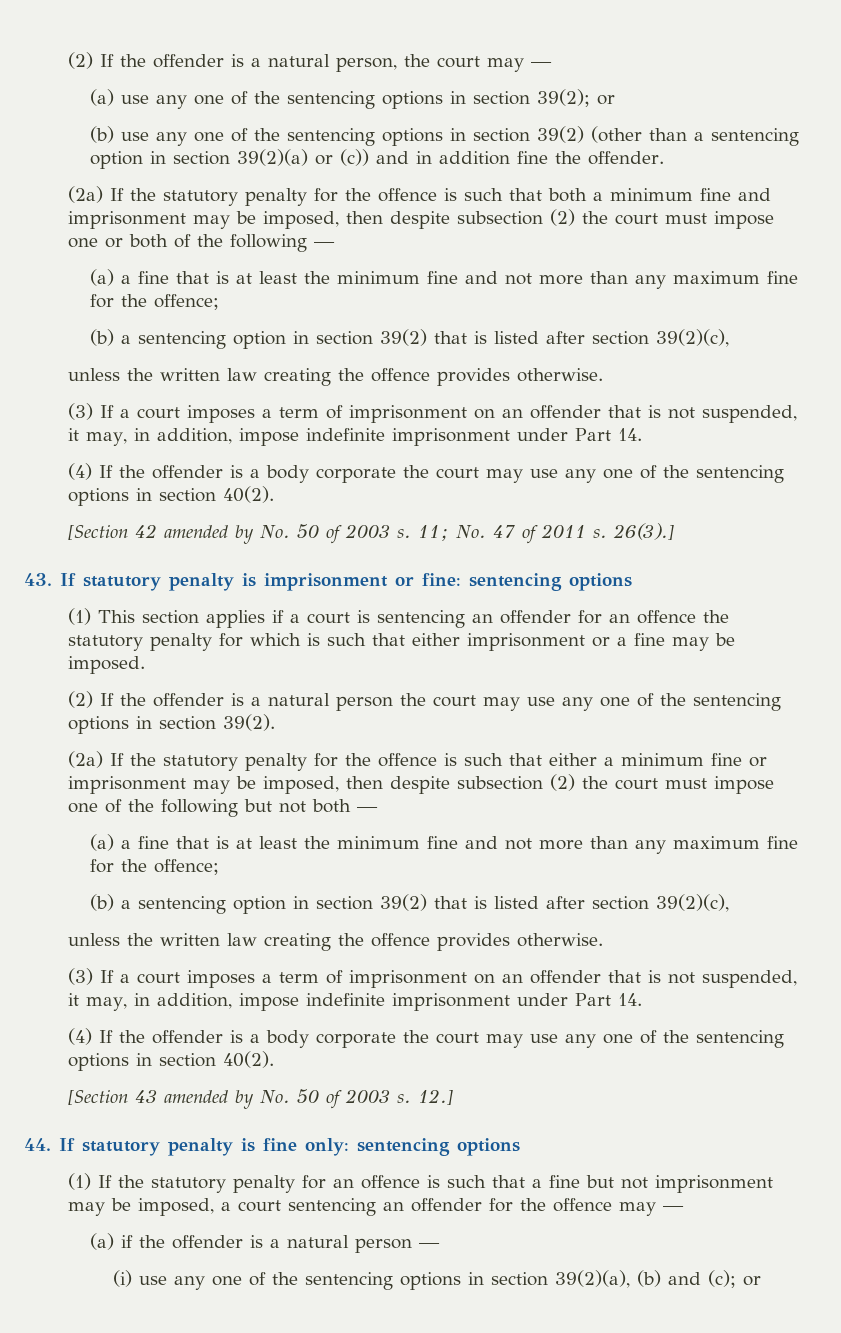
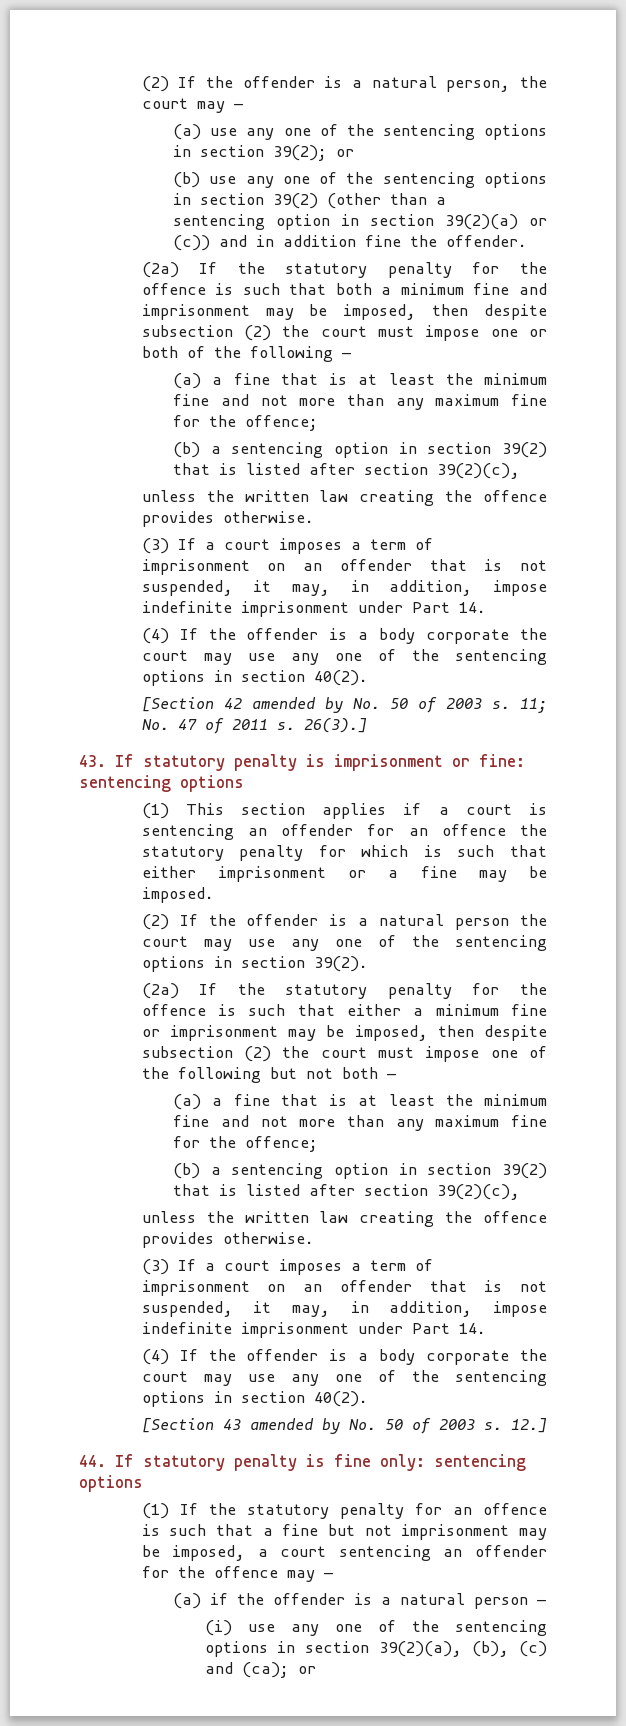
- (i) use any one of the sentencing options in section 39(2)(a), (b) and (c); or
+ (i) use any one of the sentencing options in section 39(2)(a), (b), (c) and (ca); or

